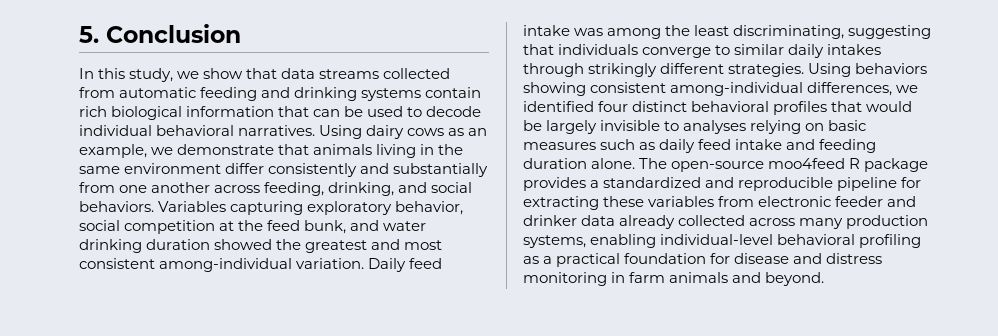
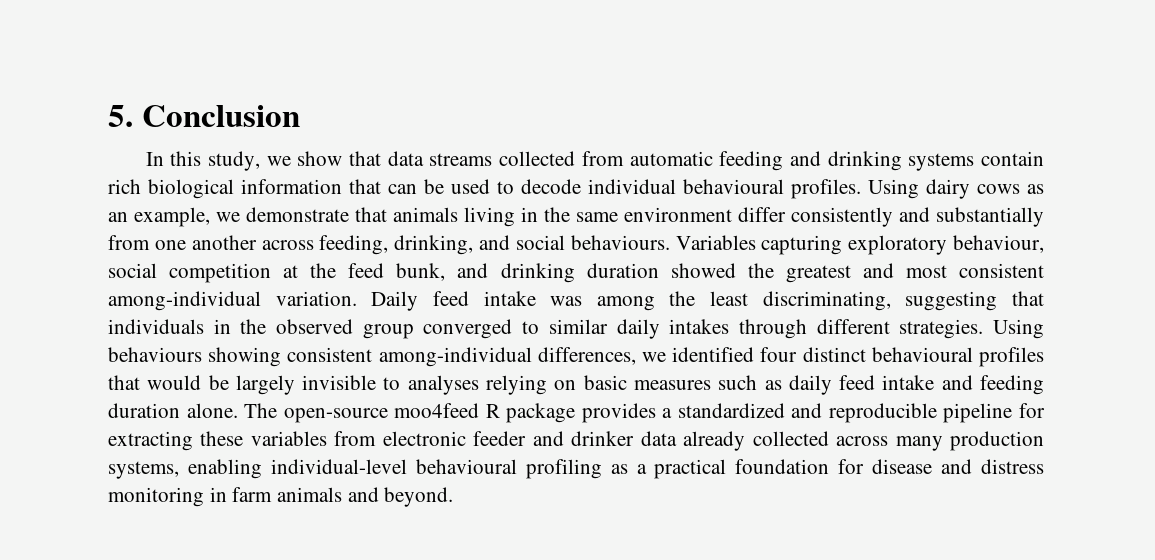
- In this study, we show that data streams collected from automatic feeding and drinking systems contain rich biological information that can be used to decode individual behavioral narratives.
+ In this study, we show that data streams collected from automatic feeding and drinking systems contain rich biological information that can be used to decode individual behavioural profiles.
- Using dairy cows as an example, we demonstrate that animals living in the same environment differ consistently and substantially from one another across feeding, drinking, and social behaviors.
+ Using dairy cows as an example, we demonstrate that animals living in the same environment differ consistently and substantially from one another across feeding, drinking, and social behaviours.
- Variables capturing exploratory behavior, social competition at the feed bunk, and water drinking duration showed the greatest and most consistent among-individual variation.
+ Variables capturing exploratory behaviour, social competition at the feed bunk, and drinking duration showed the greatest and most consistent among-individual variation.
- Daily feed intake was among the least discriminating, suggesting that individuals converge to similar daily intakes through strikingly different strategies.
+ Daily feed intake was among the least discriminating, suggesting that individuals in the observed group converged to similar daily intakes through different strategies.
- Using behaviors showing consistent among-individual differences, we identified four distinct behavioral profiles that would be largely invisible to analyses relying on basic measures such as daily feed intake and feeding duration alone.
+ Using behaviours showing consistent among-individual differences, we identified four distinct behavioural profiles that would be largely invisible to analyses relying on basic measures such as daily feed intake and feeding duration alone.
- The open-source moo4feed R package provides a standardized and reproducible pipeline for extracting these variables from electronic feeder and drinker data already collected across many production systems, enabling individual-level behavioral profiling as a practical foundation for disease and distress monitoring in farm animals and beyond.
+ The open-source moo4feed R package provides a standardized and reproducible pipeline for extracting these variables from electronic feeder and drinker data already collected across many production systems, enabling individual-level behavioural profiling as a practical foundation for disease and distress monitoring in farm animals and beyond.

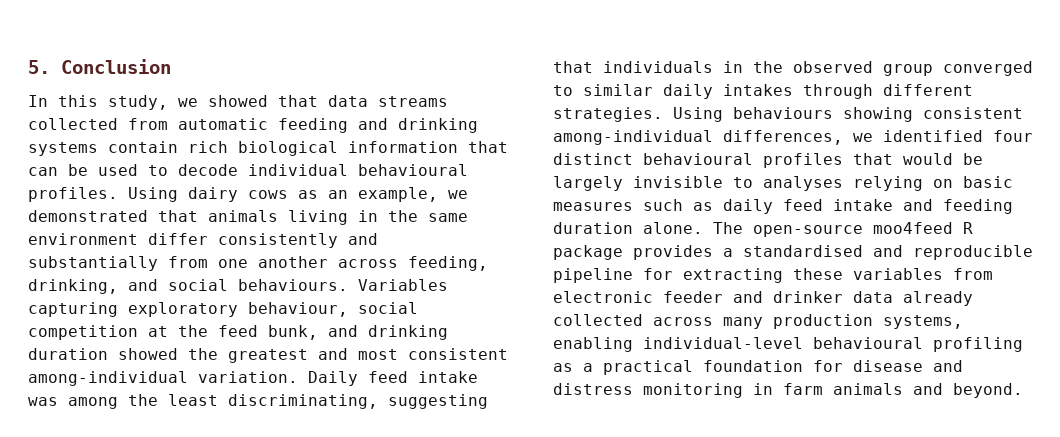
- In this study, we show that data streams collected from automatic feeding and drinking systems contain rich biological information that can be used to decode individual behavioural profiles.
+ In this study, we showed that data streams collected from automatic feeding and drinking systems contain rich biological information that can be used to decode individual behavioural profiles.
- Using dairy cows as an example, we demonstrate that animals living in the same environment differ consistently and substantially from one another across feeding, drinking, and social behaviours.
+ Using dairy cows as an example, we demonstrated that animals living in the same environment differ consistently and substantially from one another across feeding, drinking, and social behaviours.
- The open-source moo4feed R package provides a standardized and reproducible pipeline for extracting these variables from electronic feeder and drinker data already collected across many production systems, enabling individual-level behavioural profiling as a practical foundation for disease and distress monitoring in farm animals and beyond.
+ The open-source moo4feed R package provides a standardised and reproducible pipeline for extracting these variables from electronic feeder and drinker data already collected across many production systems, enabling individual-level behavioural profiling as a practical foundation for disease and distress monitoring in farm animals and beyond.

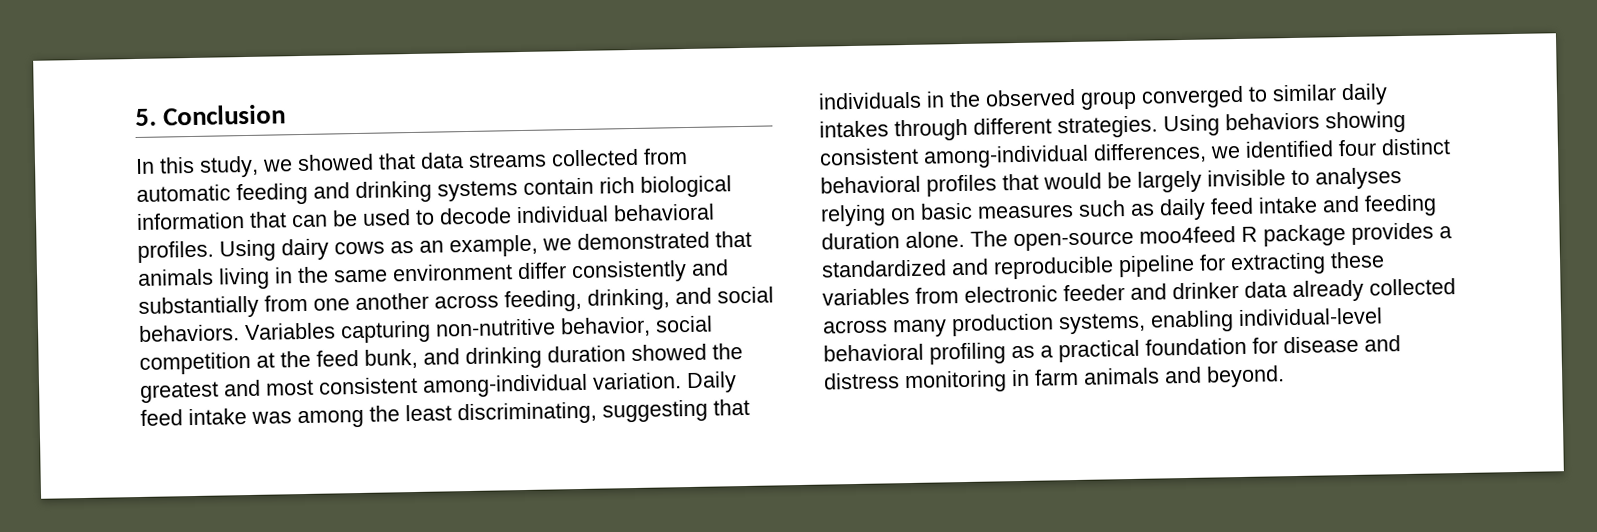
- In this study, we showed that data streams collected from automatic feeding and drinking systems contain rich biological information that can be used to decode individual behavioural profiles.
+ In this study, we showed that data streams collected from automatic feeding and drinking systems contain rich biological information that can be used to decode individual behavioral profiles.
- Using dairy cows as an example, we demonstrated that animals living in the same environment differ consistently and substantially from one another across feeding, drinking, and social behaviours.
+ Using dairy cows as an example, we demonstrated that animals living in the same environment differ consistently and substantially from one another across feeding, drinking, and social behaviors.
- Variables capturing exploratory behaviour, social competition at the feed bunk, and drinking duration showed the greatest and most consistent among-individual variation.
+ Variables capturing non-nutritive behavior, social competition at the feed bunk, and drinking duration showed the greatest and most consistent among-individual variation.
- Using behaviours showing consistent among-individual differences, we identified four distinct behavioural profiles that would be largely invisible to analyses relying on basic measures such as daily feed intake and feeding duration alone.
+ Using behaviors showing consistent among-individual differences, we identified four distinct behavioral profiles that would be largely invisible to analyses relying on basic measures such as daily feed intake and feeding duration alone.
- The open-source moo4feed R package provides a standardised and reproducible pipeline for extracting these variables from electronic feeder and drinker data already collected across many production systems, enabling individual-level behavioural profiling as a practical foundation for disease and distress monitoring in farm animals and beyond.
+ The open-source moo4feed R package provides a standardized and reproducible pipeline for extracting these variables from electronic feeder and drinker data already collected across many production systems, enabling individual-level behavioral profiling as a practical foundation for disease and distress monitoring in farm animals and beyond.

